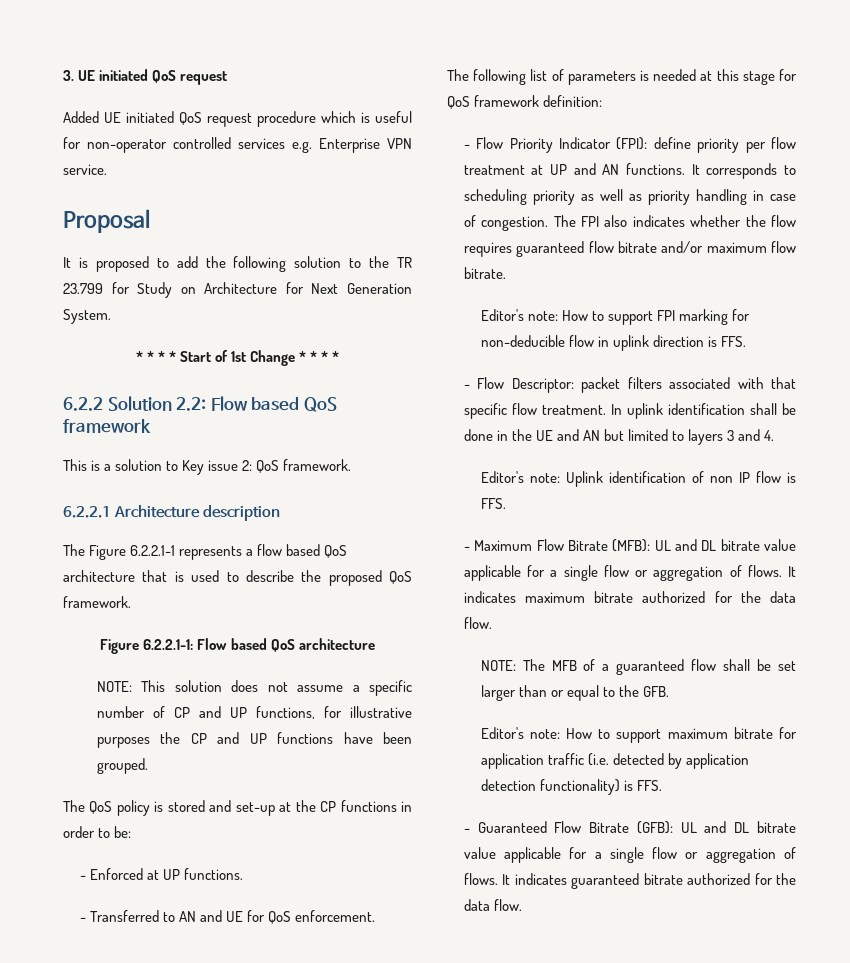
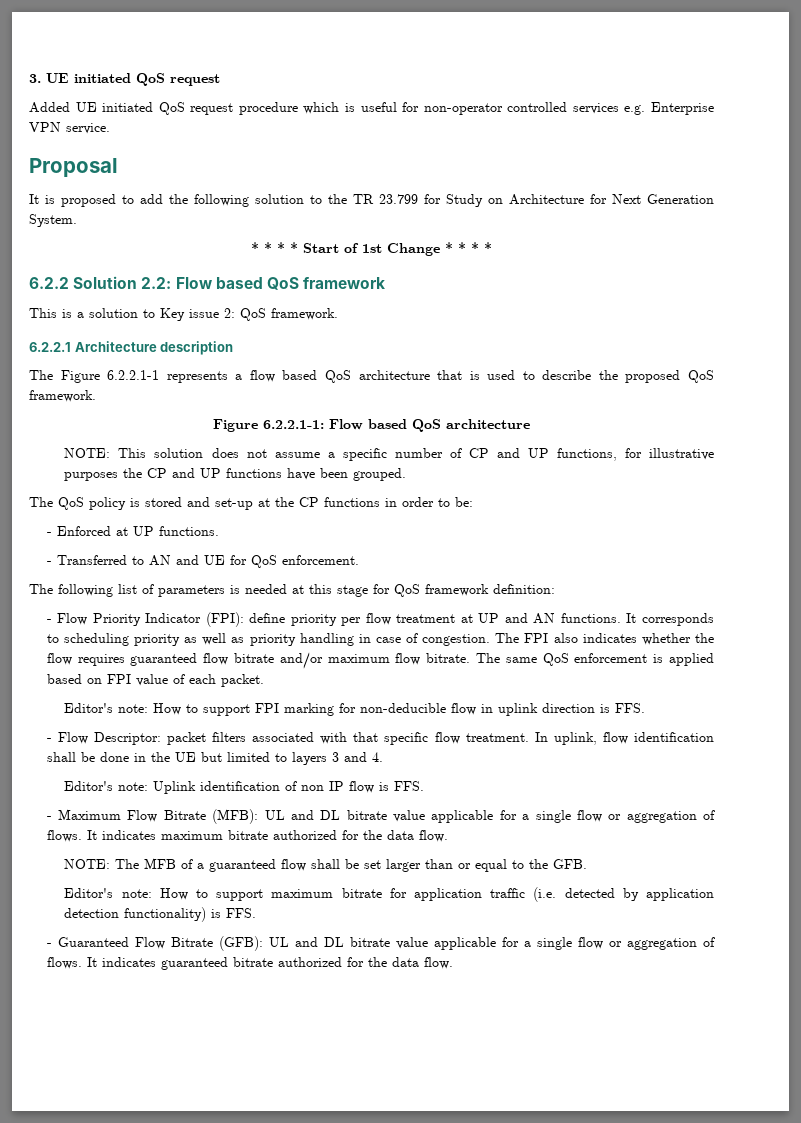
+ The same QoS enforcement is applied based on FPI value of each packet.
- In uplink identification shall be done in the UE and AN but limited to layers 3 and 4.
+ In uplink, flow identification shall be done in the UE but limited to layers 3 and 4.

